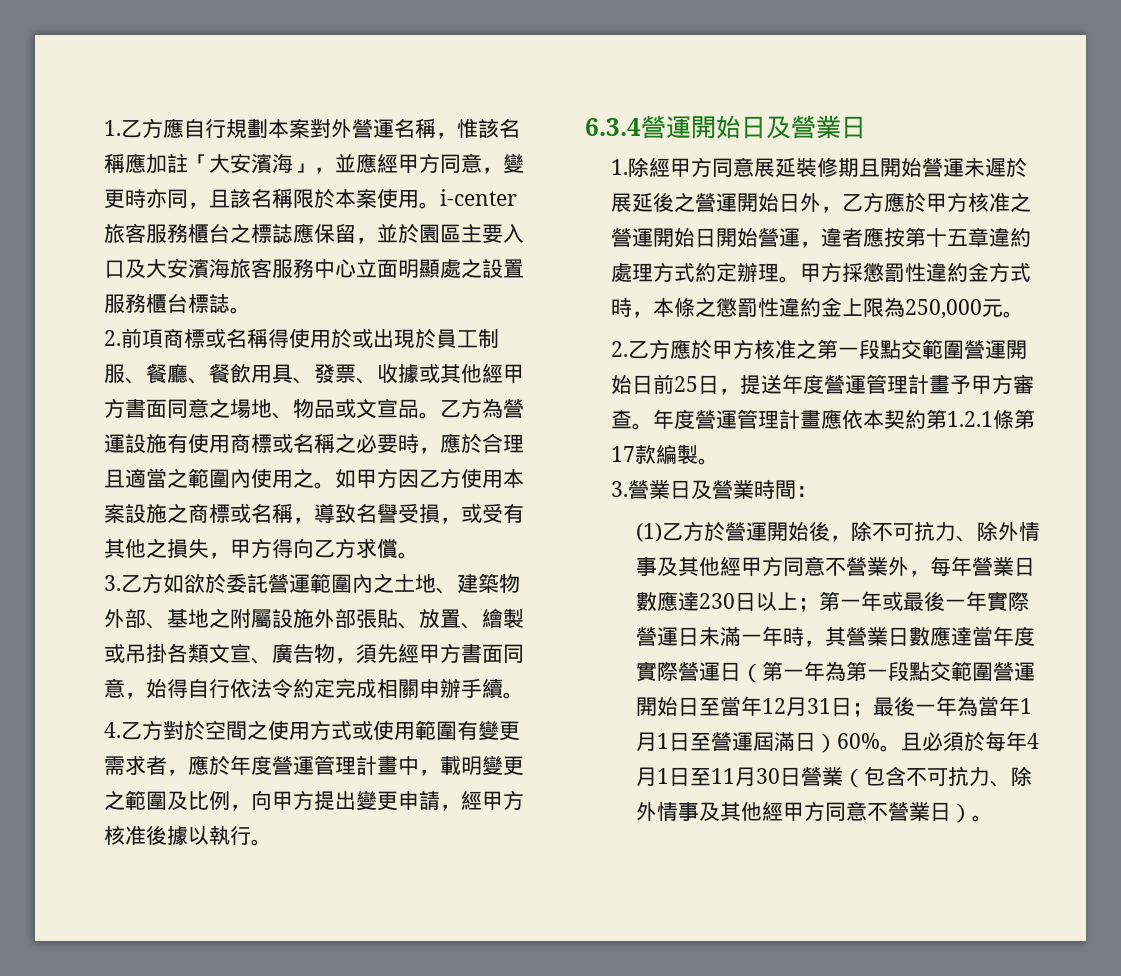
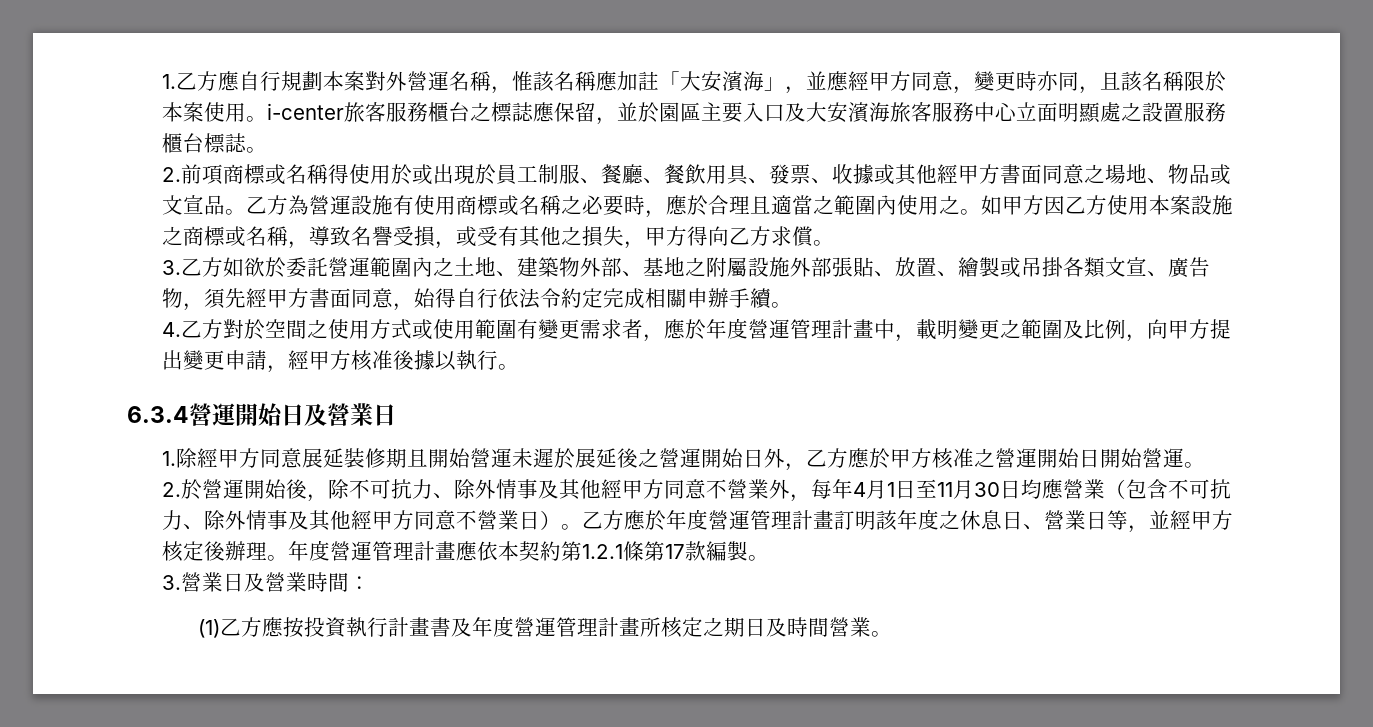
- 1.除經甲方同意展延裝修期且開始營運未遲於展延後之營運開始日外，乙方應於甲方核准之營運開始日開始營運，違者應按第十五章違約處理方式約定辦理。甲方採懲罰性違約金方式時，本條之懲罰性違約金上限為250,000元。
- 2.乙方應於甲方核准之第一段點交範圍營運開始日前25日，提送年度營運管理計畫予甲方審查。
+ 1.除經甲方同意展延裝修期且開始營運未遲於展延後之營運開始日外，乙方應於甲方核准之營運開始日開始營運。
+ 2.於營運開始後，除不可抗力、除外情事及其他經甲方同意不營業外，每年4月1日至11月30日均應營業（包含不可抗力、除外情事及其他經甲方同意不營業日）。乙方應於年度營運管理計畫訂明該年度之休息日、營業日等，並經甲方核定後辦理。
- (1)乙方於營運開始後，除不可抗力、除外情事及其他經甲方同意不營業外，每年營業日數應達230日以上；第一年或最後一年實際營運日未滿一年時，其營業日數應達當年度實際營運日（第一年為第一段點交範圍營運開始日至當年12月31日；最後一年為當年1月1日至營運屆滿日）60%。且必須於每年4月1日至11月30日營業（包含不可抗力、除外情事及其他經甲方同意不營業日）。
+ (1)乙方應按投資執行計畫書及年度營運管理計畫所核定之期日及時間營業。

